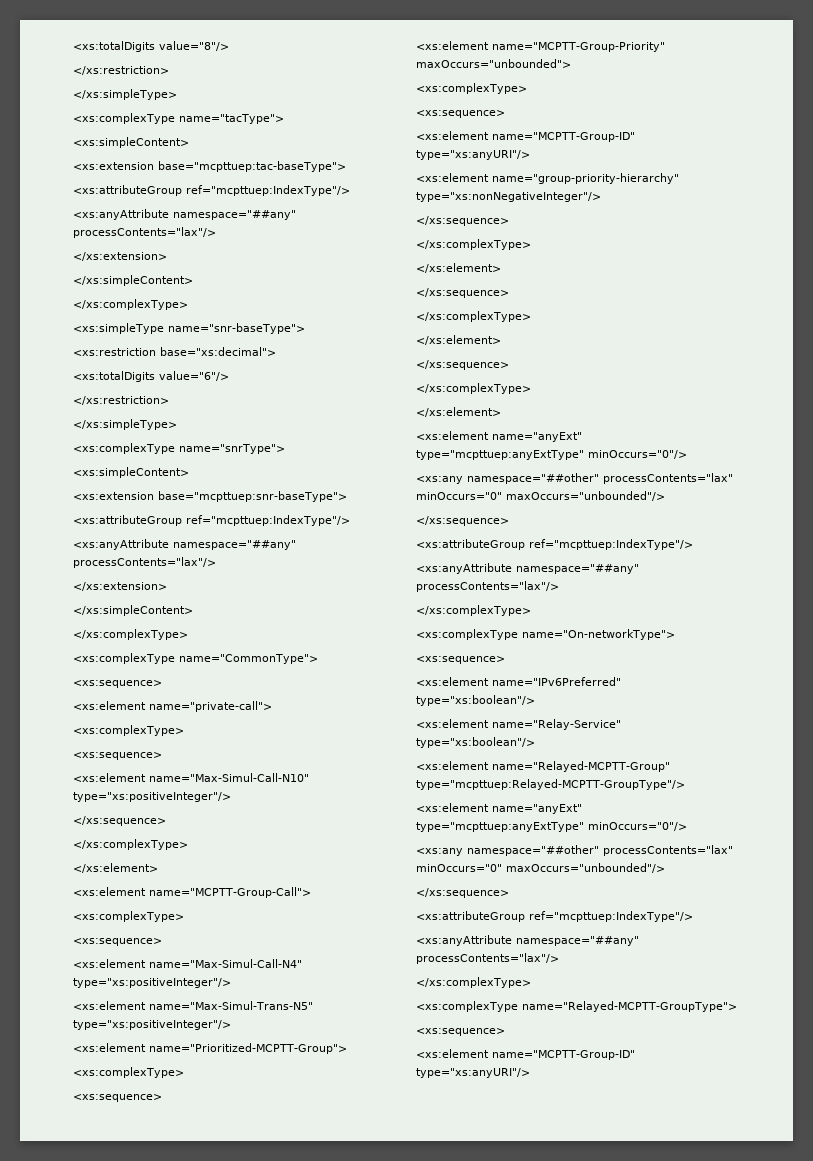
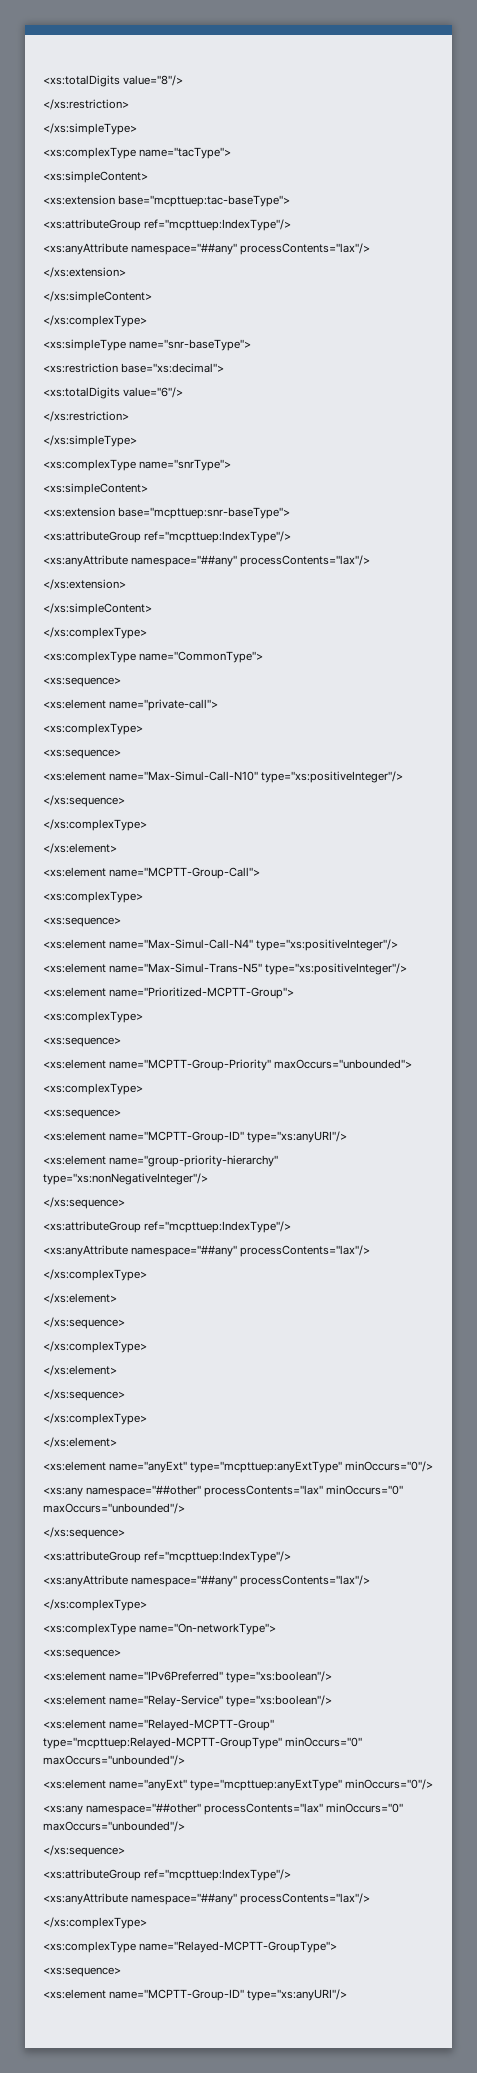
  <xs:element name="group-priority-hierarchy" type="xs:nonNegativeInteger"/>
  </xs:sequence>
+ <xs:attributeGroup ref="mcpttuep:IndexType"/>
+ <xs:anyAttribute namespace="##any" processContents="lax"/>
- <xs:element name="Relayed-MCPTT-Group" type="mcpttuep:Relayed-MCPTT-GroupType"/>
+ <xs:element name="Relayed-MCPTT-Group" type="mcpttuep:Relayed-MCPTT-GroupType" minOccurs="0" maxOccurs="unbounded"/>

